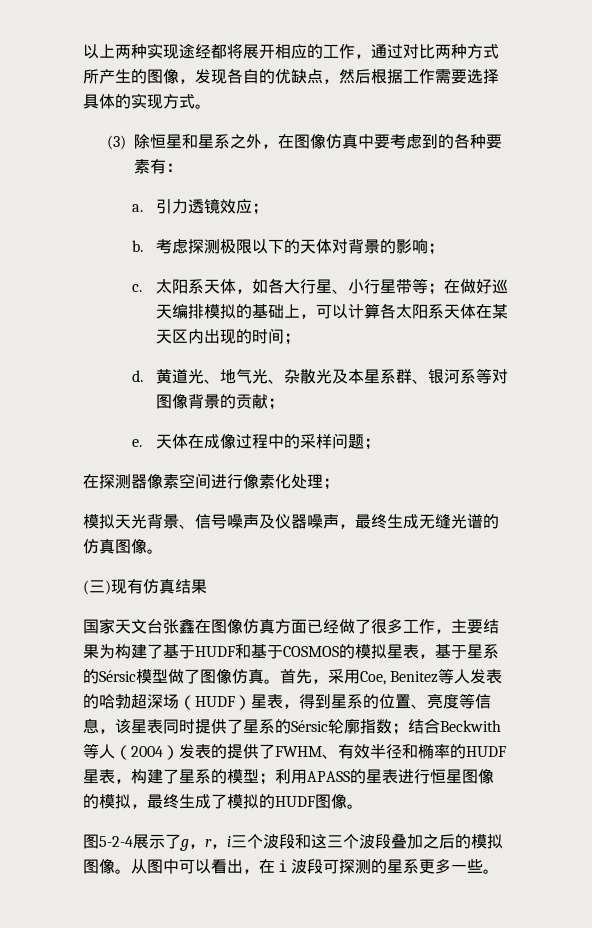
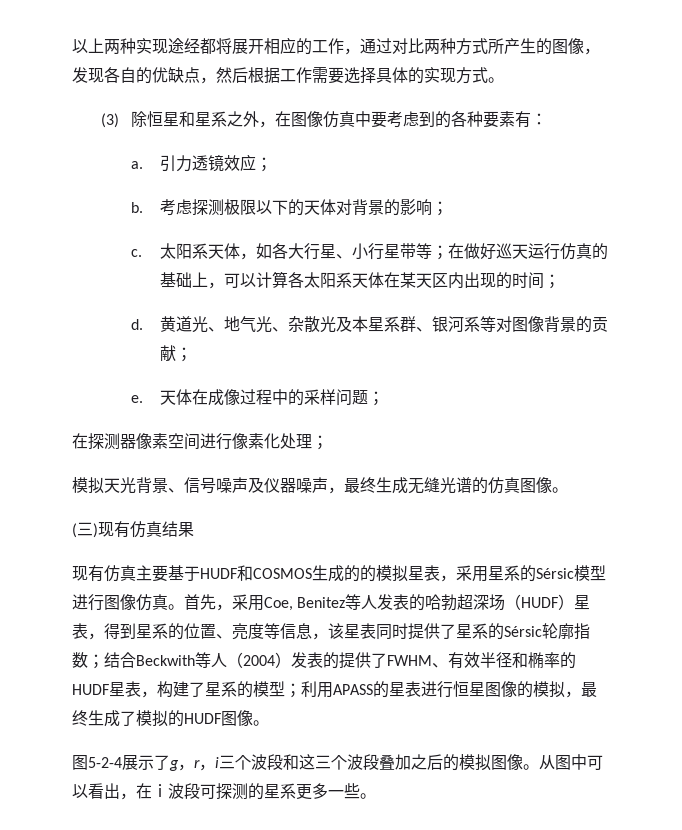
- 太阳系天体，如各大行星、小行星带等；在做好巡天编排模拟的基础上，可以计算各太阳系天体在某天区内出现的时间；
+ 太阳系天体，如各大行星、小行星带等；在做好巡天运行仿真的基础上，可以计算各太阳系天体在某天区内出现的时间；
- 国家天文台张鑫在图像仿真方面已经做了很多工作，主要结果为构建了基于HUDF和基于COSMOS的模拟星表，基于星系的Sérsic模型做了图像仿真。
+ 现有仿真主要基于HUDF和COSMOS生成的的模拟星表，采用星系的Sérsic模型进行图像仿真。

